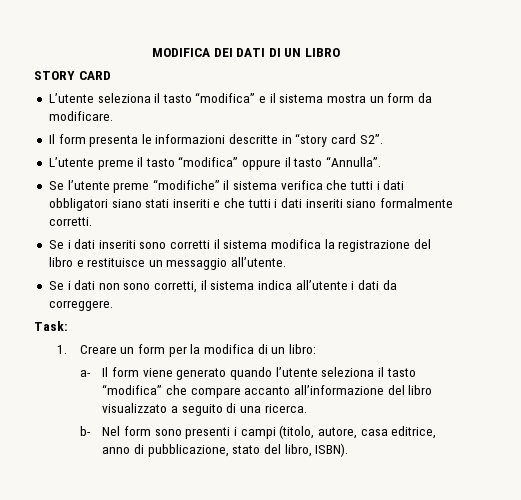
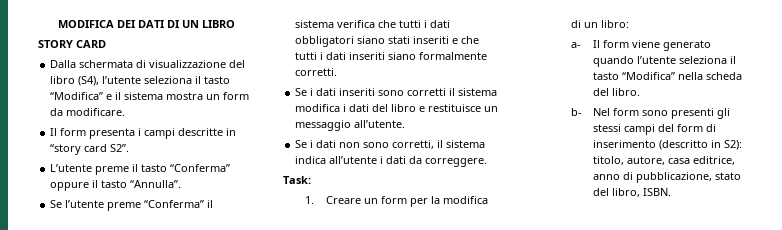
- L’utente seleziona il tasto “modifica” e il sistema mostra un form da modificare.
+ Dalla schermata di visualizzazione del libro (S4), l’utente seleziona il tasto “Modifica” e il sistema mostra un form da modificare.
- Il form presenta le informazioni descritte in “story card S2”.
+ Il form presenta i campi descritte in “story card S2”.
- L’utente preme il tasto “modifica” oppure il tasto “Annulla”.
+ L’utente preme il tasto “Conferma” oppure il tasto “Annulla”.
- Se l’utente preme “modifiche” il sistema verifica che tutti i dati obbligatori siano stati inseriti e che tutti i dati inseriti siano formalmente corretti.
+ Se l’utente preme “Conferma” il sistema verifica che tutti i dati obbligatori siano stati inseriti e che tutti i dati inseriti siano formalmente corretti.
- Se i dati inseriti sono corretti il sistema modifica la registrazione del libro e restituisce un messaggio all’utente.
+ Se i dati inseriti sono corretti il sistema modifica i dati del libro e restituisce un messaggio all’utente.
- a- Il form viene generato quando l’utente seleziona il tasto “modifica” che compare accanto all’informazione del libro visualizzato a seguito di una ricerca.
+ a- Il form viene generato quando l’utente seleziona il tasto “Modifica” nella scheda del libro.
- b- Nel form sono presenti i campi (titolo, autore, casa editrice, anno di pubblicazione, stato del libro, ISBN).
+ b- Nel form sono presenti gli stessi campi del form di inserimento (descritto in S2): titolo, autore, casa editrice, anno di pubblicazione, stato del libro, ISBN.

